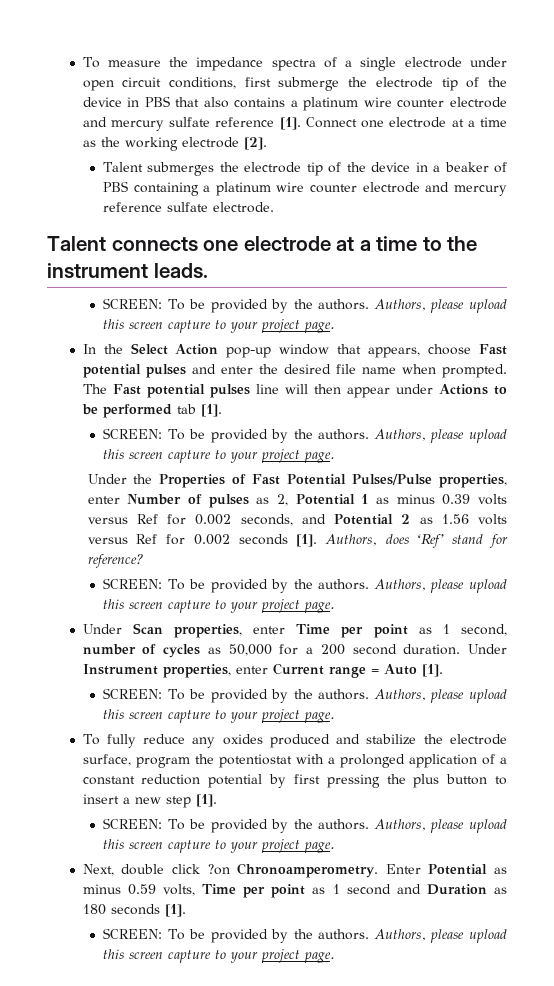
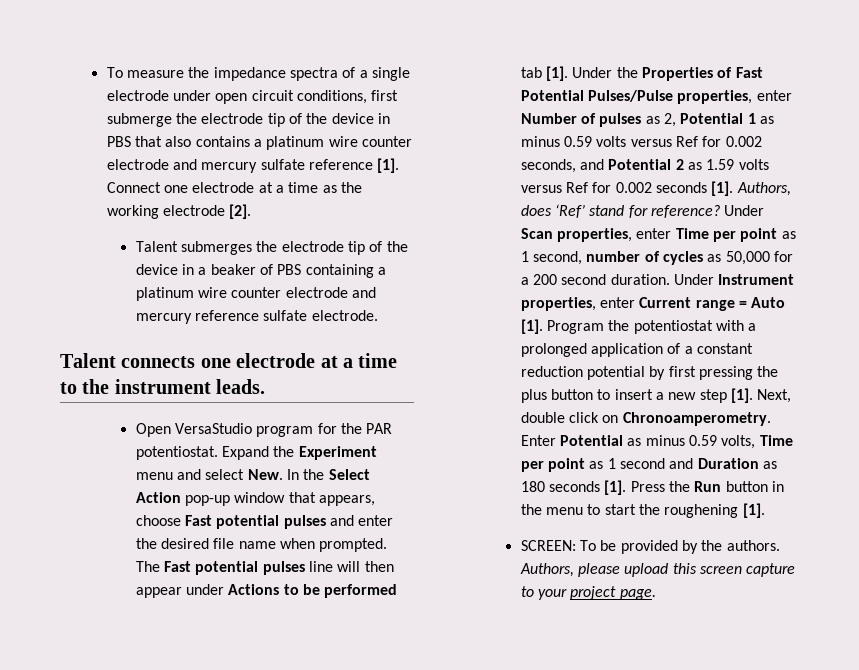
  Talent connects one electrode at a time to the instrument leads.
- SCREEN: To be provided by the authors. Authors, please upload this screen capture to your project page.
- In the Select Action pop-up window that appears, choose Fast potential pulses and enter the desired file name when prompted.
+ Open VersaStudio program for the PAR potentiostat. Expand the Experiment menu and select New. In the Select Action pop-up window that appears, choose Fast potential pulses and enter the desired file name when prompted.
- The Fast potential pulses line will then appear under Actions to be performed tab [1].
- SCREEN: To be provided by the authors. Authors, please upload this screen capture to your project page.
- Under the Properties of Fast Potential Pulses/Pulse properties, enter Number of pulses as 2, Potential 1 as minus 0.39 volts versus Ref for 0.002 seconds, and Potential 2 as 1.56 volts versus Ref for 0.002 seconds [1].
+ The Fast potential pulses line will then appear under Actions to be performed tab [1]. Under the Properties of Fast Potential Pulses/Pulse properties, enter Number of pulses as 2, Potential 1 as minus 0.59 volts versus Ref for 0.002 seconds, and Potential 2 as 1.59 volts versus Ref for 0.002 seconds [1].
- Authors, does ‘Ref’ stand for reference?
- SCREEN: To be provided by the authors. Authors, please upload this screen capture to your project page.
- Under Scan properties, enter Time per point as 1 second, number of cycles as 50,000 for a 200 second duration.
+ Authors, does ‘Ref’ stand for reference? Under Scan properties, enter Time per point as 1 second, number of cycles as 50,000 for a 200 second duration.
- Under Instrument properties, enter Current range = Auto [1].
- SCREEN: To be provided by the authors. Authors, please upload this screen capture to your project page.
- To fully reduce any oxides produced and stabilize the electrode surface, program the potentiostat with a prolonged application of a constant reduction potential by first pressing the plus button to insert a new step [1].
- SCREEN: To be provided by the authors. Authors, please upload this screen capture to your project page.
- Next, double click ?on Chronoamperometry.
+ Under Instrument properties, enter Current range = Auto [1]. Program the potentiostat with a prolonged application of a constant reduction potential by first pressing the plus button to insert a new step [1]. Next, double click on Chronoamperometry.
+ Press the Run button in the menu to start the roughening [1].

